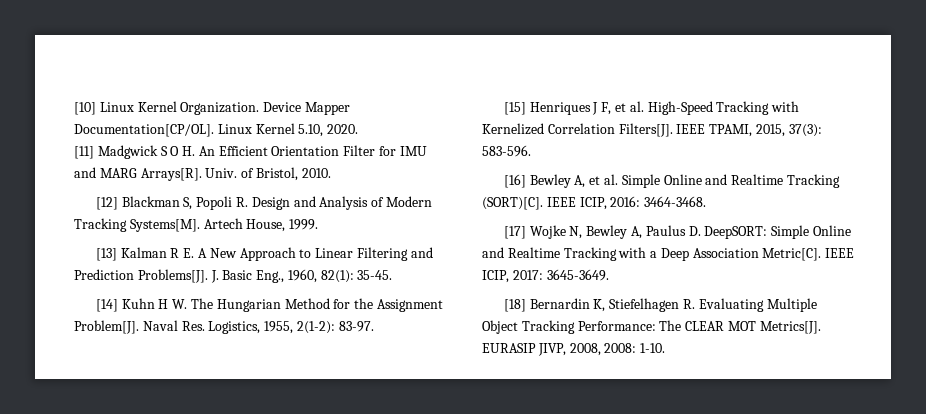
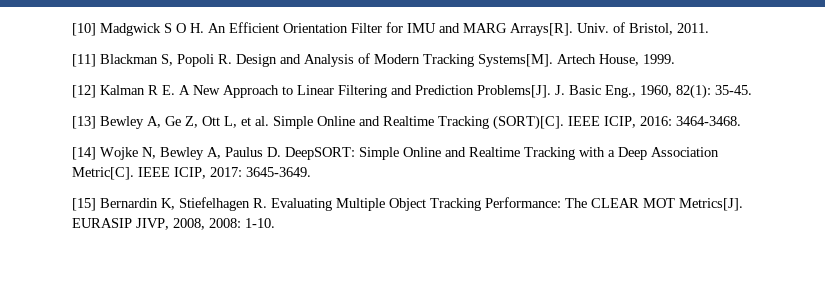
- [10] Linux Kernel Organization. Device Mapper Documentation[CP/OL]. Linux Kernel 5.10, 2020.
- [11] Madgwick S O H. An Efficient Orientation Filter for IMU and MARG Arrays[R].
+ [10] Madgwick S O H. An Efficient Orientation Filter for IMU and MARG Arrays[R].
- Univ. of Bristol, 2010.
- [12] Blackman S, Popoli R. Design and Analysis of Modern Tracking Systems[M].
+ Univ. of Bristol, 2011.
+ [11] Blackman S, Popoli R. Design and Analysis of Modern Tracking Systems[M].
- [13] Kalman R E. A New Approach to Linear Filtering and Prediction Problems[J].
+ [12] Kalman R E. A New Approach to Linear Filtering and Prediction Problems[J].
- [14] Kuhn H W. The Hungarian Method for the Assignment Problem[J]. Naval Res. Logistics, 1955, 2(1-2): 83-97.
- [15] Henriques J F, et al. High-Speed Tracking with Kernelized Correlation Filters[J]. IEEE TPAMI, 2015, 37(3): 583-596.
- [16] Bewley A, et al. Simple Online and Realtime Tracking (SORT)[C].
+ [13] Bewley A, Ge Z, Ott L, et al. Simple Online and Realtime Tracking (SORT)[C].
- [17] Wojke N, Bewley A, Paulus D. DeepSORT: Simple Online and Realtime Tracking with a Deep Association Metric[C].
+ [14] Wojke N, Bewley A, Paulus D. DeepSORT: Simple Online and Realtime Tracking with a Deep Association Metric[C].
- [18] Bernardin K, Stiefelhagen R. Evaluating Multiple Object Tracking Performance: The CLEAR MOT Metrics[J].
+ [15] Bernardin K, Stiefelhagen R. Evaluating Multiple Object Tracking Performance: The CLEAR MOT Metrics[J].

